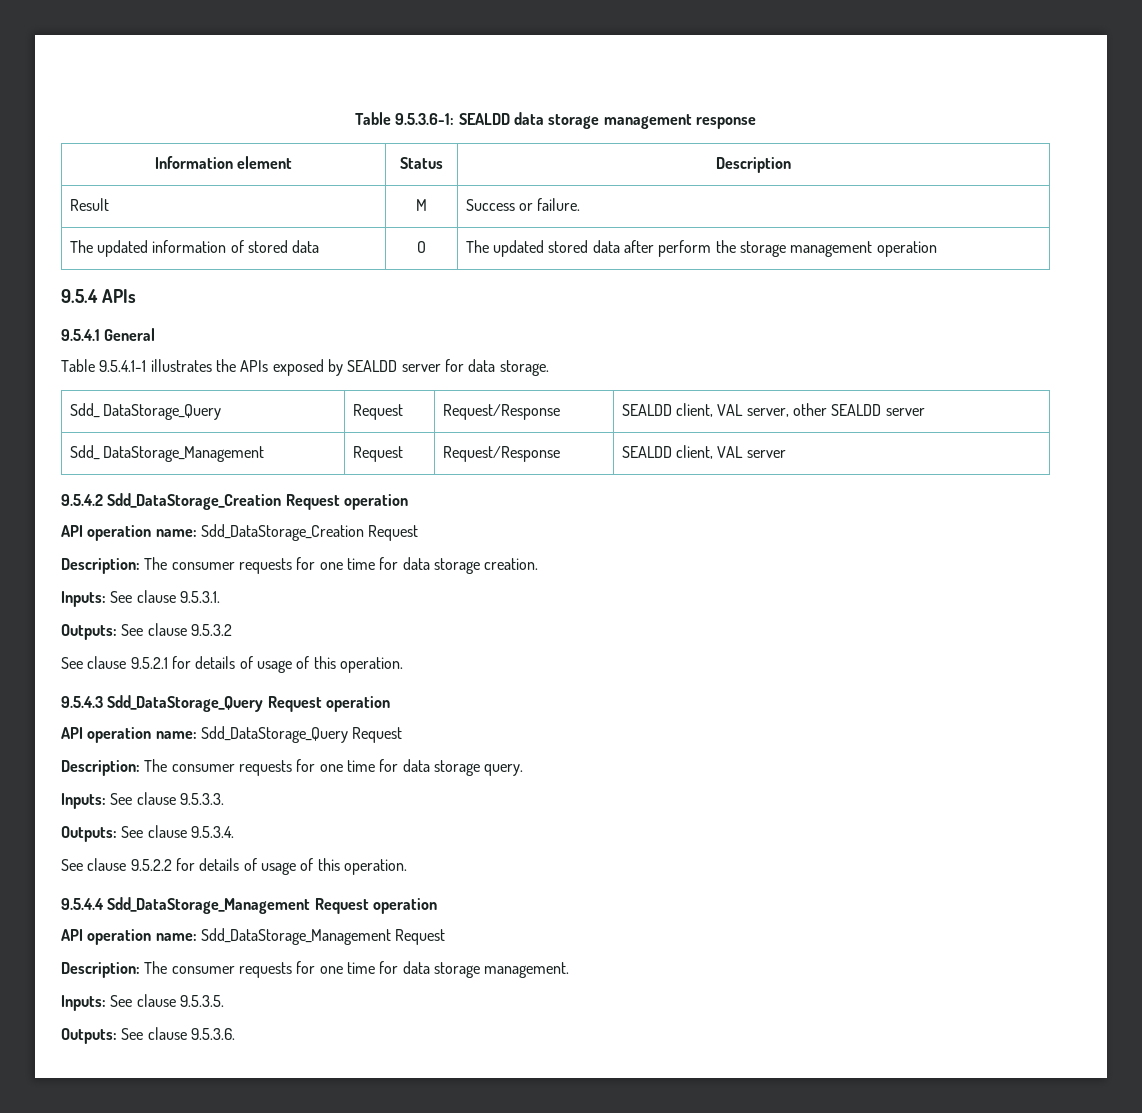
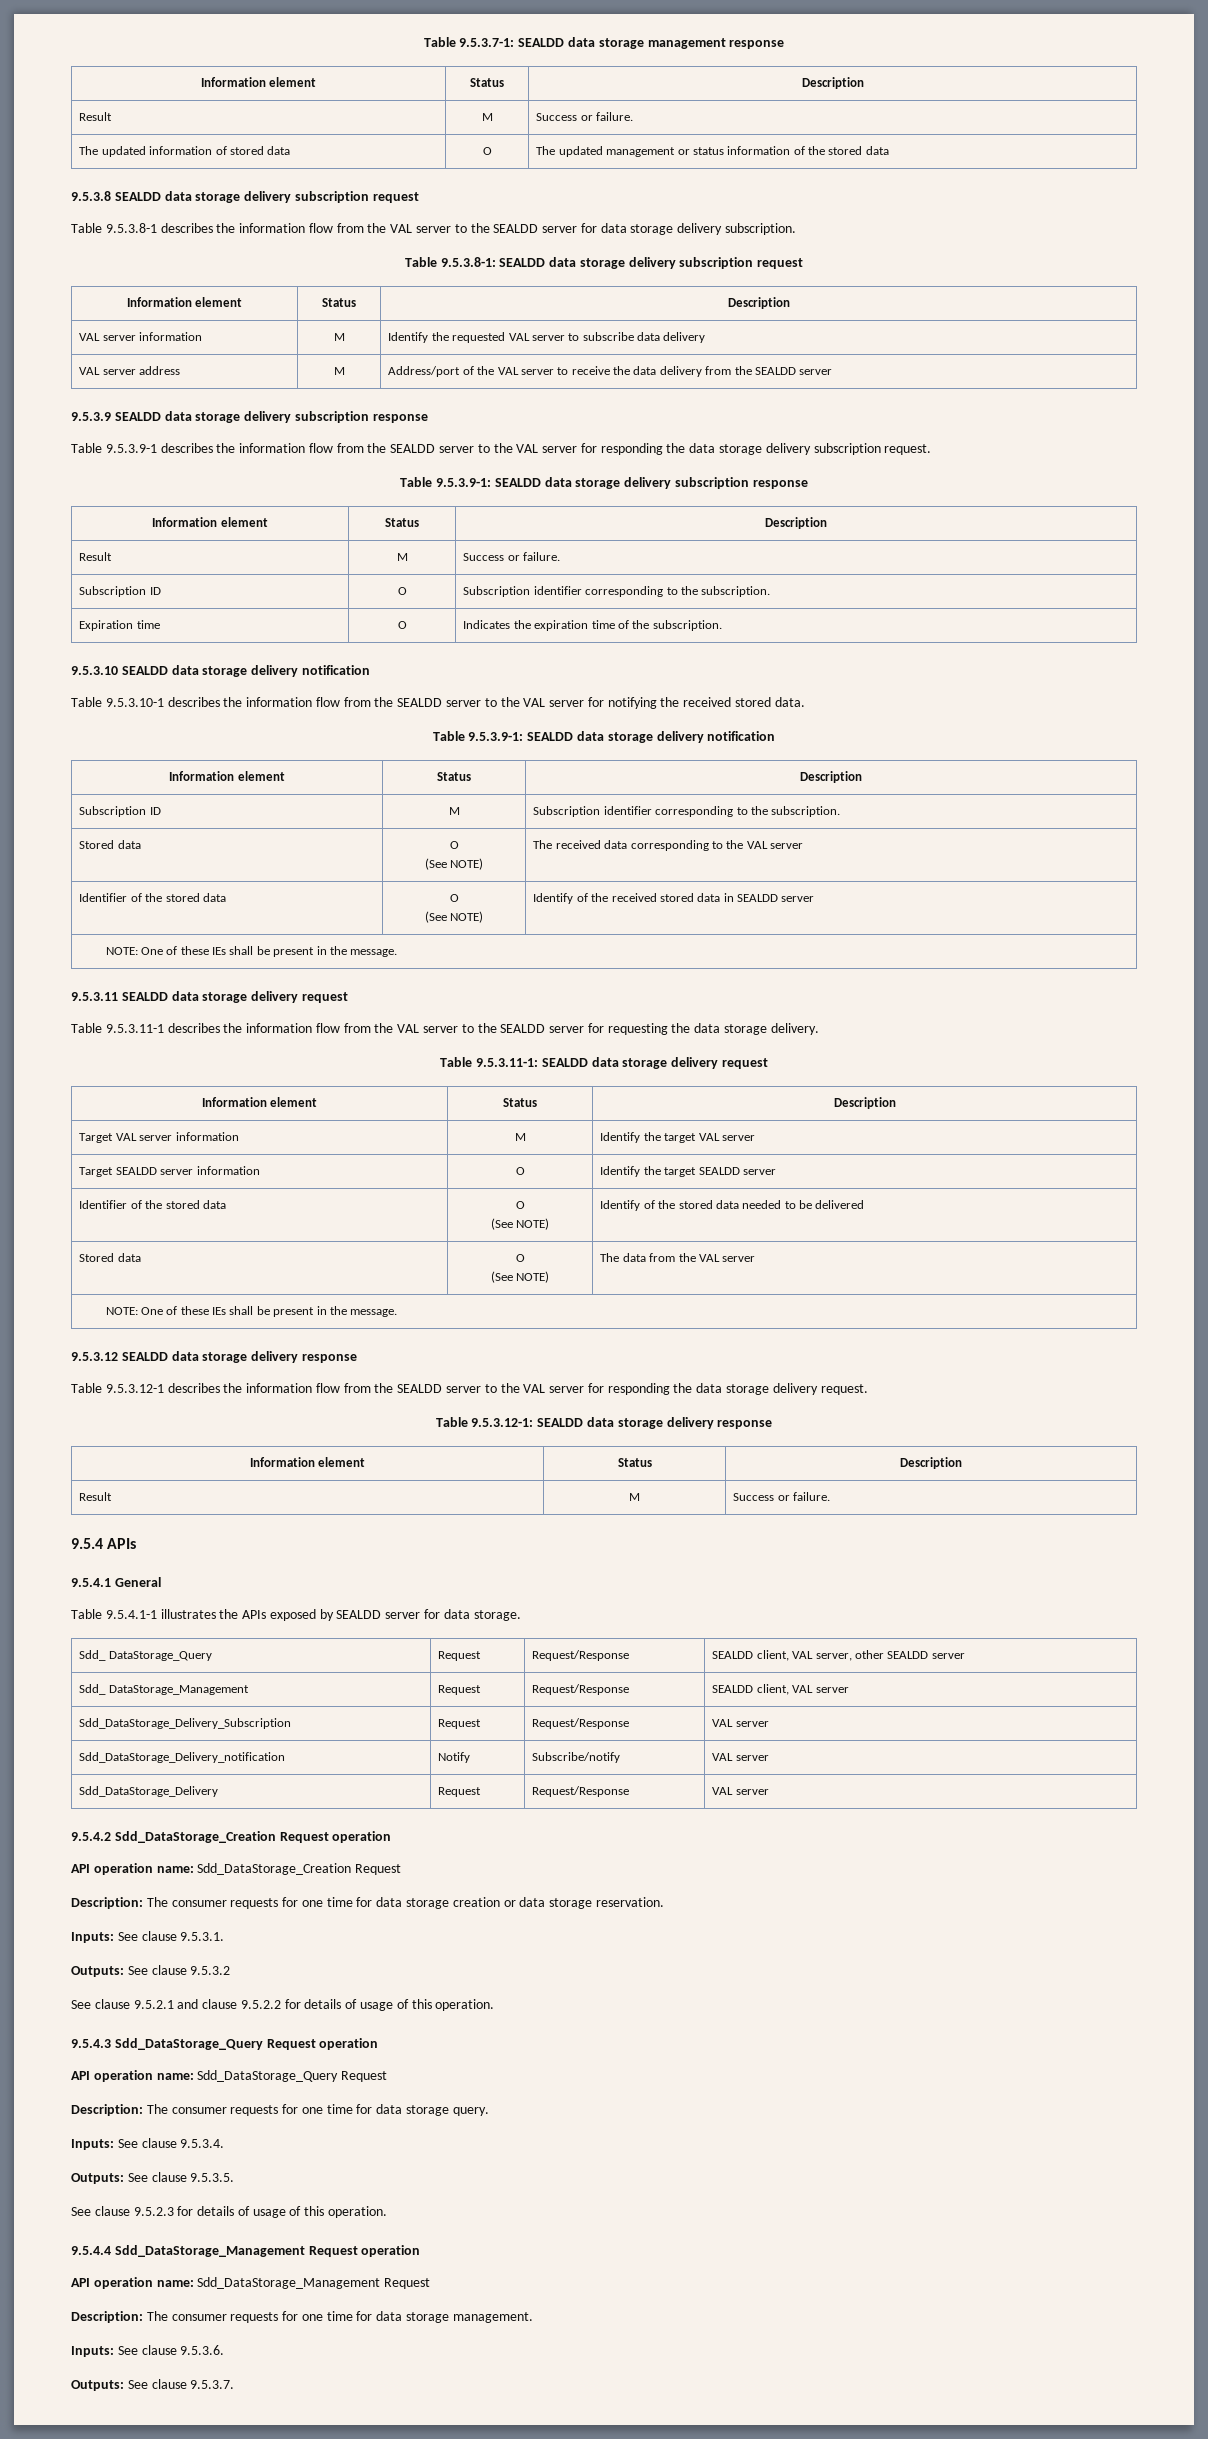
- Table 9.5.3.6-1: SEALDD data storage management response
+ Table 9.5.3.7-1: SEALDD data storage management response
- The updated information of stored data | O | The updated stored data after perform the storage management operation
+ The updated information of stored data | O | The updated management or status information of the stored data
+ 9.5.3.8 SEALDD data storage delivery subscription request
+ Table 9.5.3.8-1 describes the information flow from the VAL server to the SEALDD server for data storage delivery subscription.
+ Table 9.5.3.8-1: SEALDD data storage delivery subscription request
+ Information element | Status | Description
+ VAL server information | M | Identify the requested VAL server to subscribe data delivery
+ VAL server address | M | Address/port of the VAL server to receive the data delivery from the SEALDD server
+ 9.5.3.9 SEALDD data storage delivery subscription response
+ Table 9.5.3.9-1 describes the information flow from the SEALDD server to the VAL server for responding the data storage delivery subscription request.
+ Table 9.5.3.9-1: SEALDD data storage delivery subscription response
+ Information element | Status | Description
+ Result | M | Success or failure.
+ Subscription ID | O | Subscription identifier corresponding to the subscription.
+ Expiration time | O | Indicates the expiration time of the subscription.
+ 9.5.3.10 SEALDD data storage delivery notification
+ Table 9.5.3.10-1 describes the information flow from the SEALDD server to the VAL server for notifying the received stored data.
+ Table 9.5.3.9-1: SEALDD data storage delivery notification
+ Information element | Status | Description
+ Subscription ID | M | Subscription identifier corresponding to the subscription.
+ Stored data | O
+ (See NOTE) | The received data corresponding to the VAL server
+ Identifier of the stored data | O
+ (See NOTE) | Identify of the received stored data in SEALDD server
+ NOTE: One of these IEs shall be present in the message.
+ 9.5.3.11 SEALDD data storage delivery request
+ Table 9.5.3.11-1 describes the information flow from the VAL server to the SEALDD server for requesting the data storage delivery.
+ Table 9.5.3.11-1: SEALDD data storage delivery request
+ Information element | Status | Description
+ Target VAL server information | M | Identify the target VAL server
+ Target SEALDD server information | O | Identify the target SEALDD server
+ Identifier of the stored data | O
+ (See NOTE) | Identify of the stored data needed to be delivered
+ Stored data | O
+ (See NOTE) | The data from the VAL server
+ NOTE: One of these IEs shall be present in the message.
+ 9.5.3.12 SEALDD data storage delivery response
+ Table 9.5.3.12-1 describes the information flow from the SEALDD server to the VAL server for responding the data storage delivery request.
+ Table 9.5.3.12-1: SEALDD data storage delivery response
+ Information element | Status | Description
+ Result | M | Success or failure.
+ Sdd_DataStorage_Delivery_Subscription | Request | Request/Response | VAL server
+ Sdd_DataStorage_Delivery_notification | Notify | Subscribe/notify | VAL server
+ Sdd_DataStorage_Delivery | Request | Request/Response | VAL server
- Description: The consumer requests for one time for data storage creation.
+ Description: The consumer requests for one time for data storage creation or data storage reservation.
- See clause 9.5.2.1 for details of usage of this operation.
+ See clause 9.5.2.1 and clause 9.5.2.2 for details of usage of this operation.
- Inputs: See clause 9.5.3.3.
- Outputs: See clause 9.5.3.4.
- See clause 9.5.2.2 for details of usage of this operation.
+ Inputs: See clause 9.5.3.4.
+ Outputs: See clause 9.5.3.5.
+ See clause 9.5.2.3 for details of usage of this operation.
- Inputs: See clause 9.5.3.5.
- Outputs: See clause 9.5.3.6.
+ Inputs: See clause 9.5.3.6.
+ Outputs: See clause 9.5.3.7.

